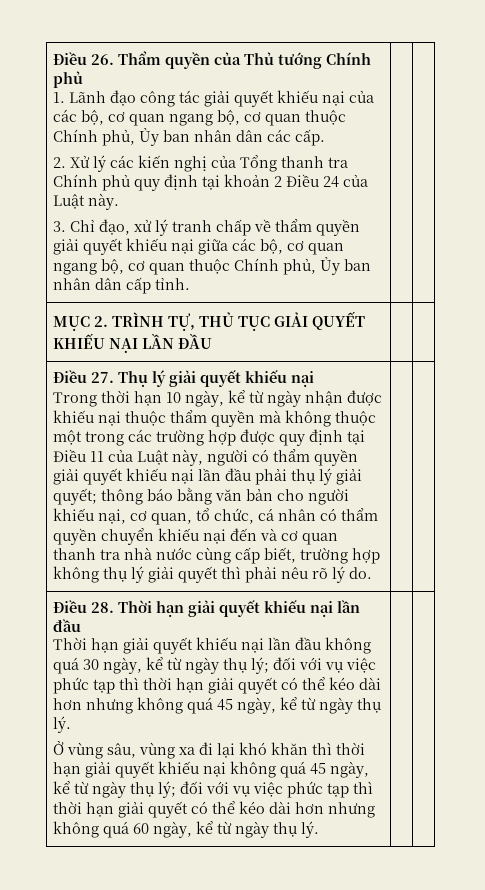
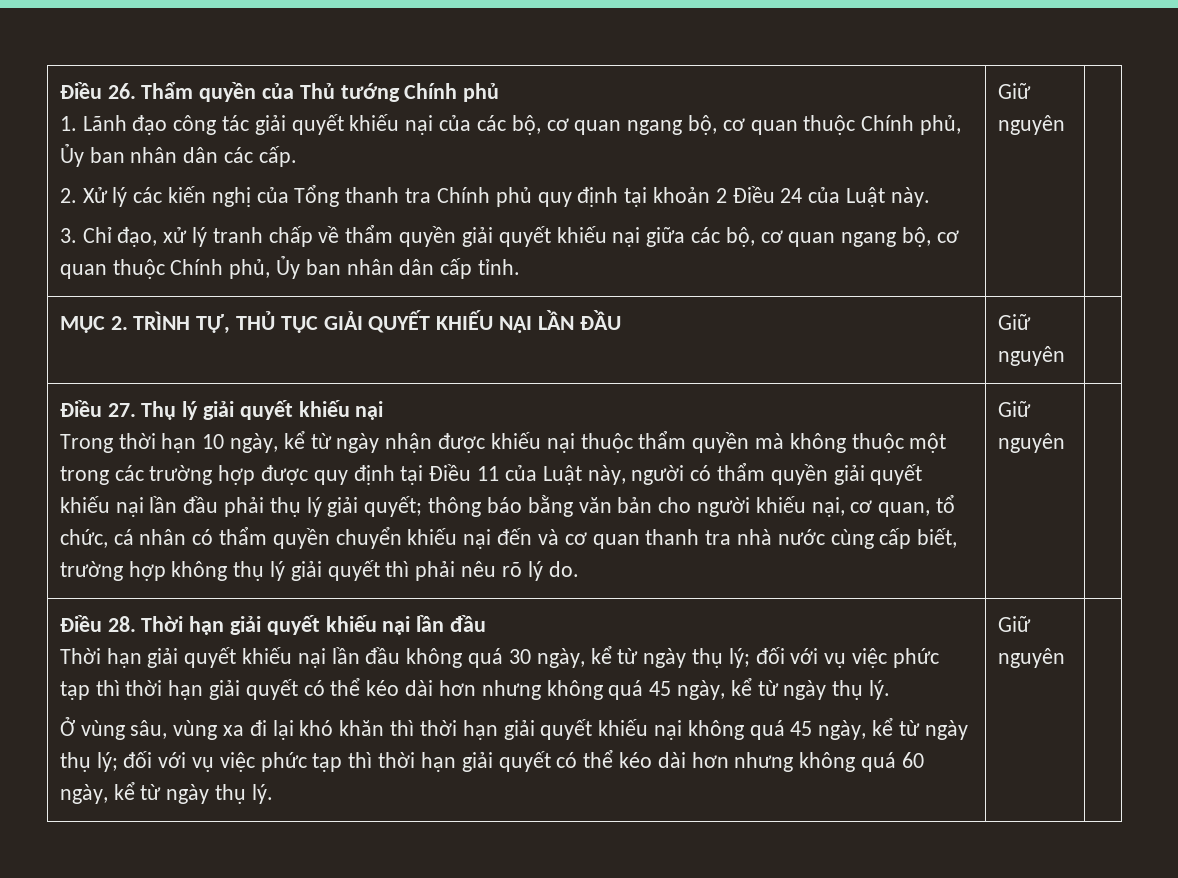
- 3. Chỉ đạo, xử lý tranh chấp về thẩm quyền giải quyết khiếu nại giữa các bộ, cơ quan ngang bộ, cơ quan thuộc Chính phủ, Ủy ban nhân dân cấp tỉnh.
+ 3. Chỉ đạo, xử lý tranh chấp về thẩm quyền giải quyết khiếu nại giữa các bộ, cơ quan ngang bộ, cơ quan thuộc Chính phủ, Ủy ban nhân dân cấp tỉnh. | Giữ nguyên
- MỤC 2. TRÌNH TỰ, THỦ TỤC GIẢI QUYẾT KHIẾU NẠI LẦN ĐẦU | |
+ MỤC 2. TRÌNH TỰ, THỦ TỤC GIẢI QUYẾT KHIẾU NẠI LẦN ĐẦU | Giữ nguyên |
- thông báo bằng văn bản cho người khiếu nại, cơ quan, tổ chức, cá nhân có thẩm quyền chuyển khiếu nại đến và cơ quan thanh tra nhà nước cùng cấp biết, trường hợp không thụ lý giải quyết thì phải nêu rõ lý do.
+ thông báo bằng văn bản cho người khiếu nại, cơ quan, tổ chức, cá nhân có thẩm quyền chuyển khiếu nại đến và cơ quan thanh tra nhà nước cùng cấp biết, trường hợp không thụ lý giải quyết thì phải nêu rõ lý do. | Giữ nguyên
- Ở vùng sâu, vùng xa đi lại khó khăn thì thời hạn giải quyết khiếu nại không quá 45 ngày, kể từ ngày thụ lý; đối với vụ việc phức tạp thì thời hạn giải quyết có thể kéo dài hơn nhưng không quá 60 ngày, kể từ ngày thụ lý.
+ Ở vùng sâu, vùng xa đi lại khó khăn thì thời hạn giải quyết khiếu nại không quá 45 ngày, kể từ ngày thụ lý; đối với vụ việc phức tạp thì thời hạn giải quyết có thể kéo dài hơn nhưng không quá 60 ngày, kể từ ngày thụ lý. | Giữ nguyên

